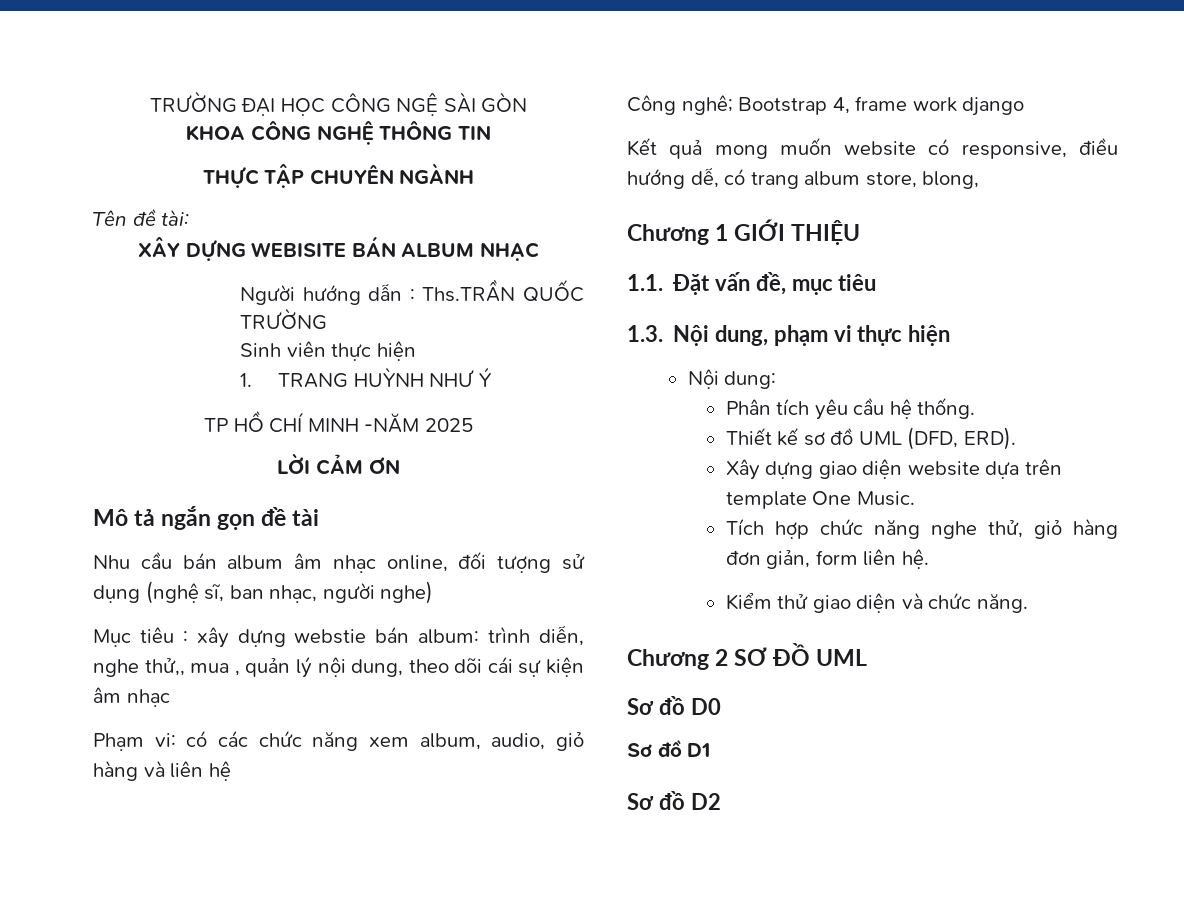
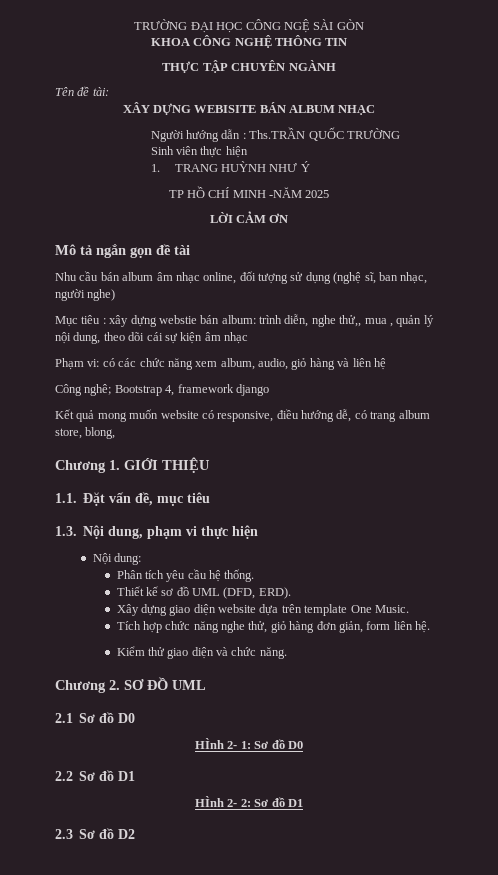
- Công nghê; Bootstrap 4, frame work django
+ Công nghê; Bootstrap 4, framework django
- Chương 1 GIỚI THIỆU
+ Chương 1. GIỚI THIỆU
- Chương 2 SƠ ĐỒ UML
+ Chương 2. SƠ ĐỒ UML
- Sơ đồ D0
- Sơ đồ D1
- Sơ đồ D2
+ 2.1 Sơ đồ D0
+ HÌnh 2- 1: Sơ đồ D0
+ 2.2 Sơ đồ D1
+ HÌnh 2- 2: Sơ đồ D1
+ 2.3 Sơ đồ D2

